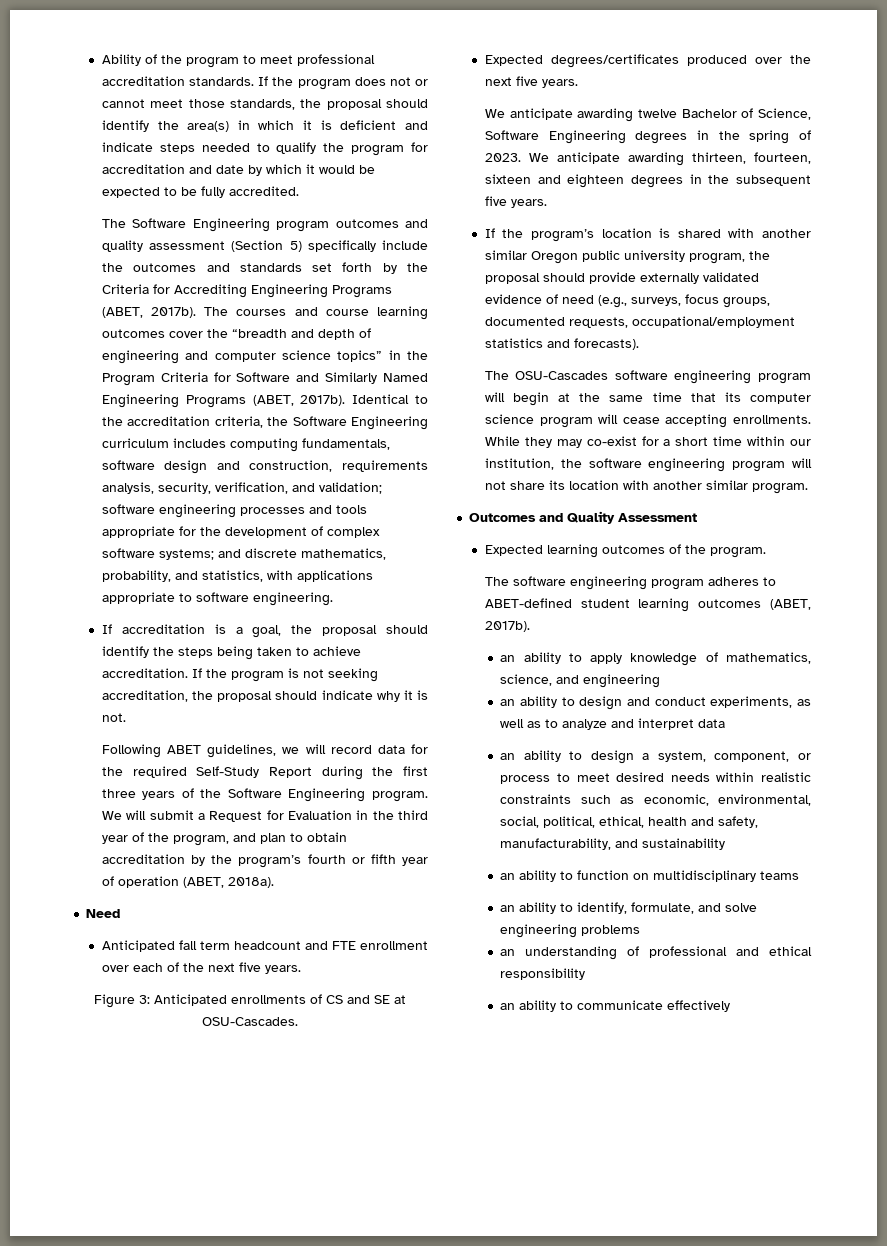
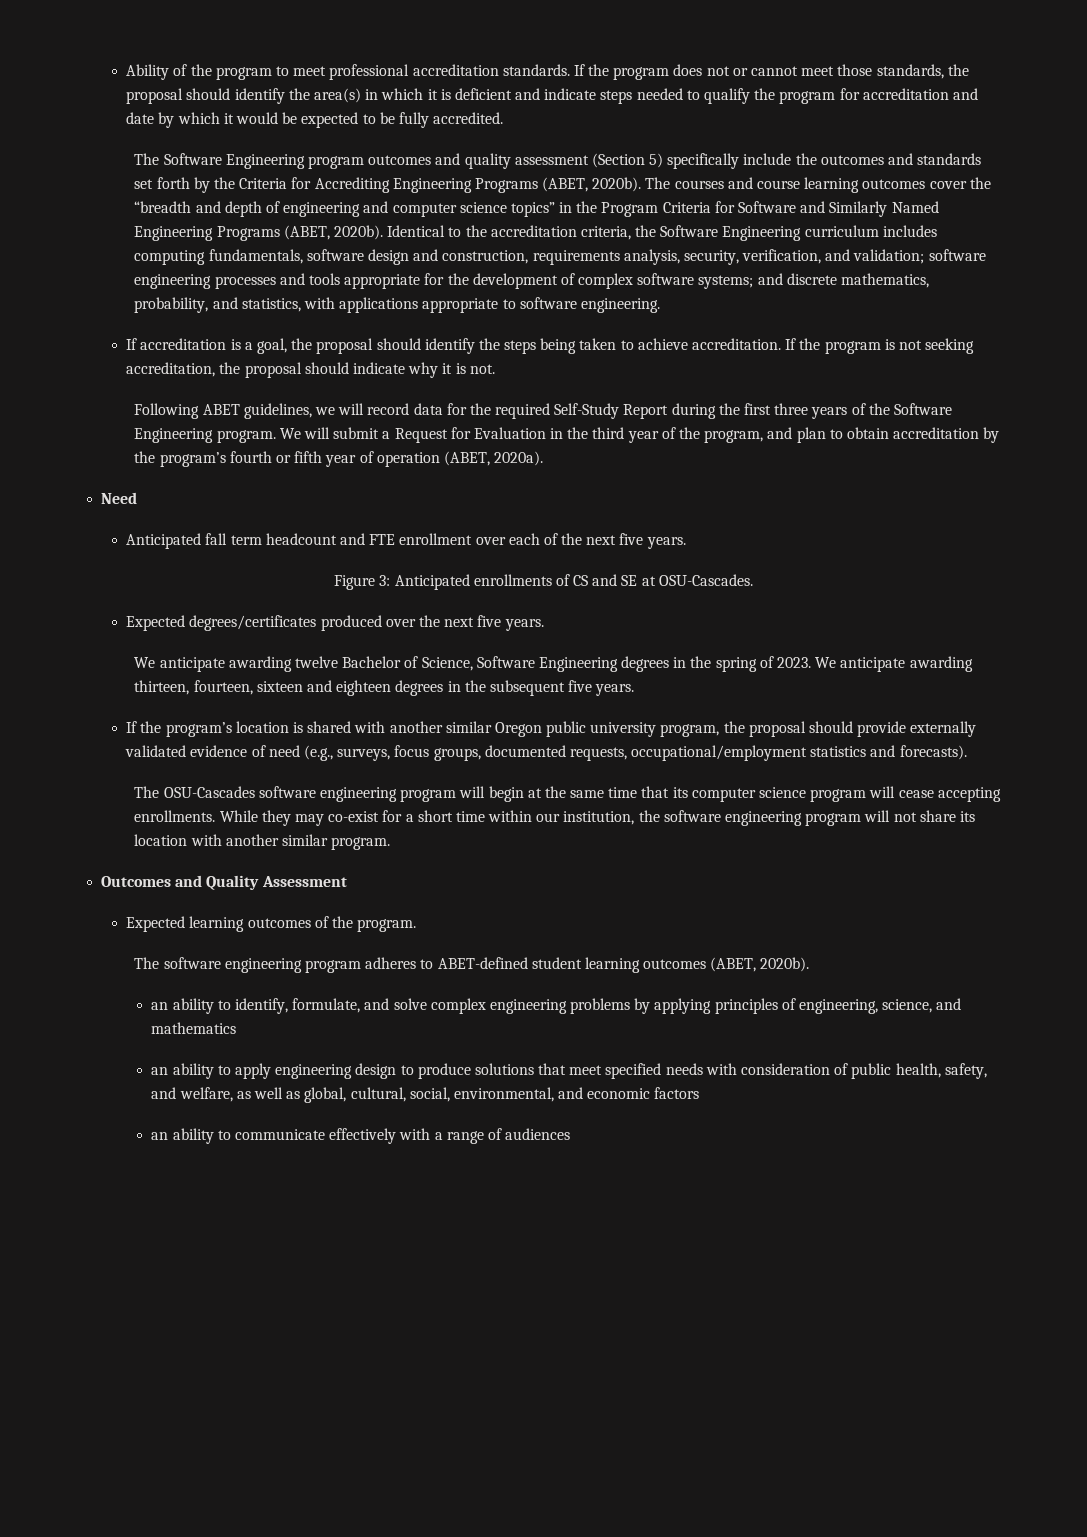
- The Software Engineering program outcomes and quality assessment (Section 5) specifically include the outcomes and standards set forth by the Criteria for Accrediting Engineering Programs (ABET, 2017b).
+ The Software Engineering program outcomes and quality assessment (Section 5) specifically include the outcomes and standards set forth by the Criteria for Accrediting Engineering Programs (ABET, 2020b).
- The courses and course learning outcomes cover the “breadth and depth of engineering and computer science topics” in the Program Criteria for Software and Similarly Named Engineering Programs (ABET, 2017b).
+ The courses and course learning outcomes cover the “breadth and depth of engineering and computer science topics” in the Program Criteria for Software and Similarly Named Engineering Programs (ABET, 2020b).
- We will submit a Request for Evaluation in the third year of the program, and plan to obtain accreditation by the program’s fourth or fifth year of operation (ABET, 2018a).
+ We will submit a Request for Evaluation in the third year of the program, and plan to obtain accreditation by the program’s fourth or fifth year of operation (ABET, 2020a).
- The software engineering program adheres to ABET-defined student learning outcomes (ABET, 2017b).
- an ability to apply knowledge of mathematics, science, and engineering
- an ability to design and conduct experiments, as well as to analyze and interpret data
- an ability to design a system, component, or process to meet desired needs within realistic constraints such as economic, environmental, social, political, ethical, health and safety, manufacturability, and sustainability
- an ability to function on multidisciplinary teams
+ The software engineering program adheres to ABET-defined student learning outcomes (ABET, 2020b).
- an ability to identify, formulate, and solve engineering problems
- an understanding of professional and ethical responsibility
+ an ability to identify, formulate, and solve complex engineering problems by applying principles of engineering, science, and mathematics
+ an ability to apply engineering design to produce solutions that meet specified needs with consideration of public health, safety, and welfare, as well as global, cultural, social, environmental, and economic factors
- an ability to communicate effectively
+ an ability to communicate effectively with a range of audiences

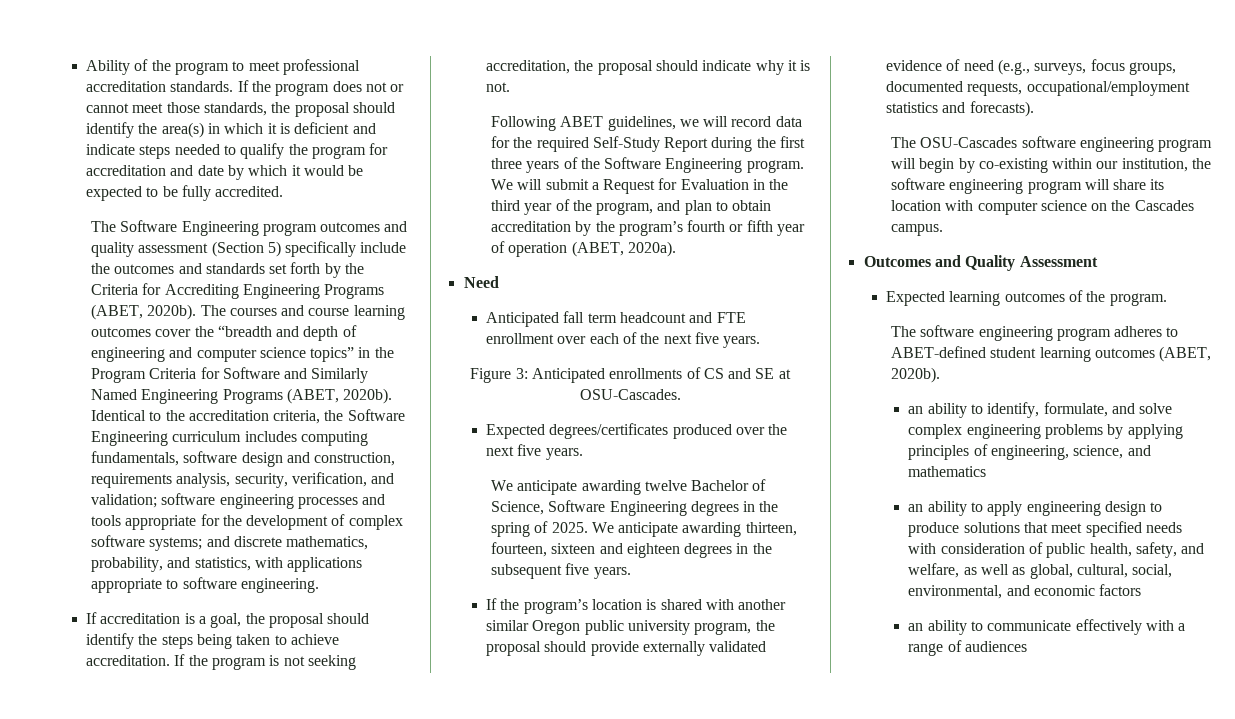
- We anticipate awarding twelve Bachelor of Science, Software Engineering degrees in the spring of 2023.
+ We anticipate awarding twelve Bachelor of Science, Software Engineering degrees in the spring of 2025.
- The OSU-Cascades software engineering program will begin at the same time that its computer science program will cease accepting enrollments. While they may co-exist for a short time within our institution, the software engineering program will not share its location with another similar program.
+ The OSU-Cascades software engineering program will begin by co-existing within our institution, the software engineering program will share its location with computer science on the Cascades campus.

